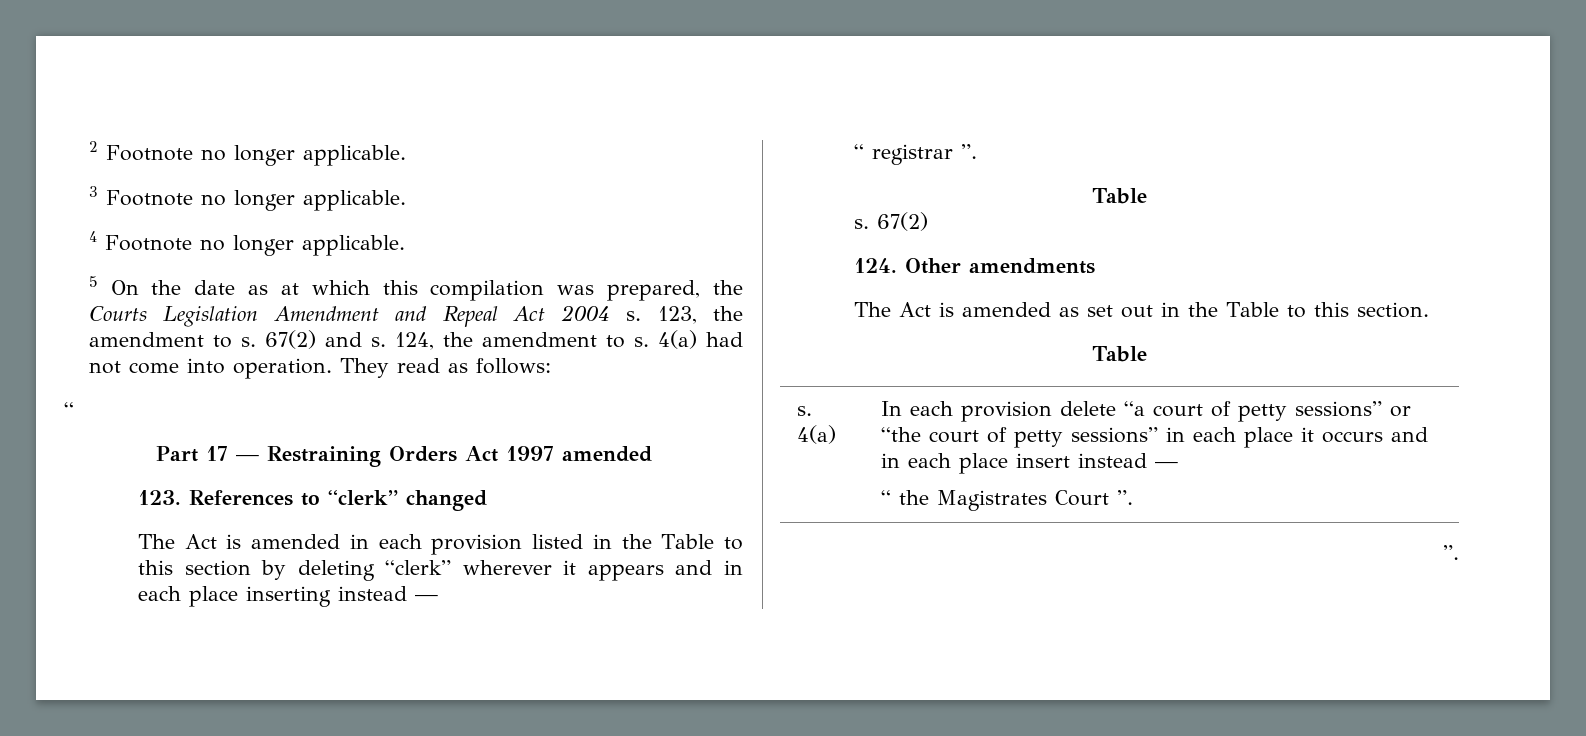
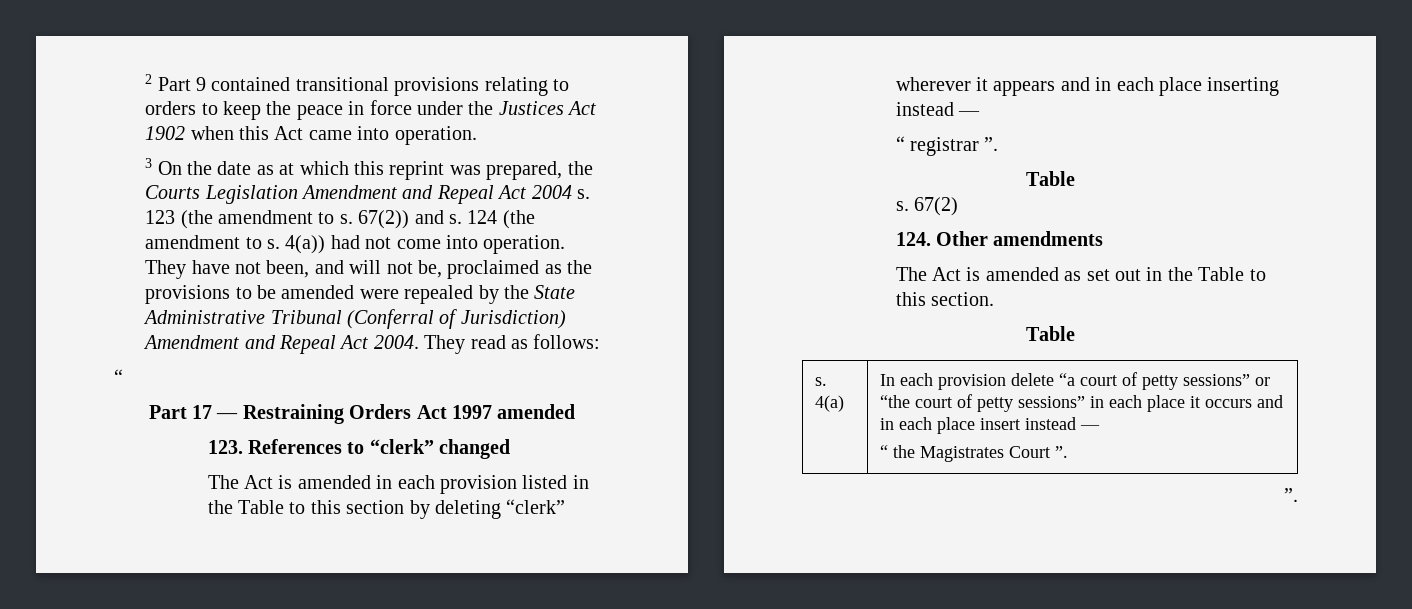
- 2 Footnote no longer applicable.
- 3 Footnote no longer applicable.
- 4 Footnote no longer applicable.
- 5 On the date as at which this compilation was prepared, the Courts Legislation Amendment and Repeal Act 2004 s.
+ 2 Part 9 contained transitional provisions relating to orders to keep the peace in force under the Justices Act 1902 when this Act came into operation.
+ 3 On the date as at which this reprint was prepared, the Courts Legislation Amendment and Repeal Act 2004 s.
- 123, the amendment to s. 67(2) and s.
+ 123 (the amendment to s. 67(2)) and s.
- 124, the amendment to s. 4(a) had not come into operation.
+ 124 (the amendment to s. 4(a)) had not come into operation.
- They read as follows:
+ They have not been, and will not be, proclaimed as the provisions to be amended were repealed by the State Administrative Tribunal (Conferral of Jurisdiction) Amendment and Repeal Act 2004. They read as follows:

